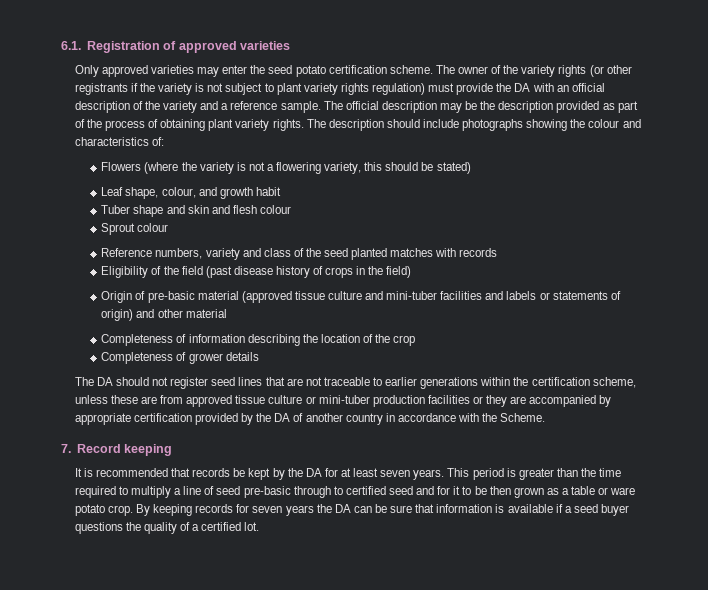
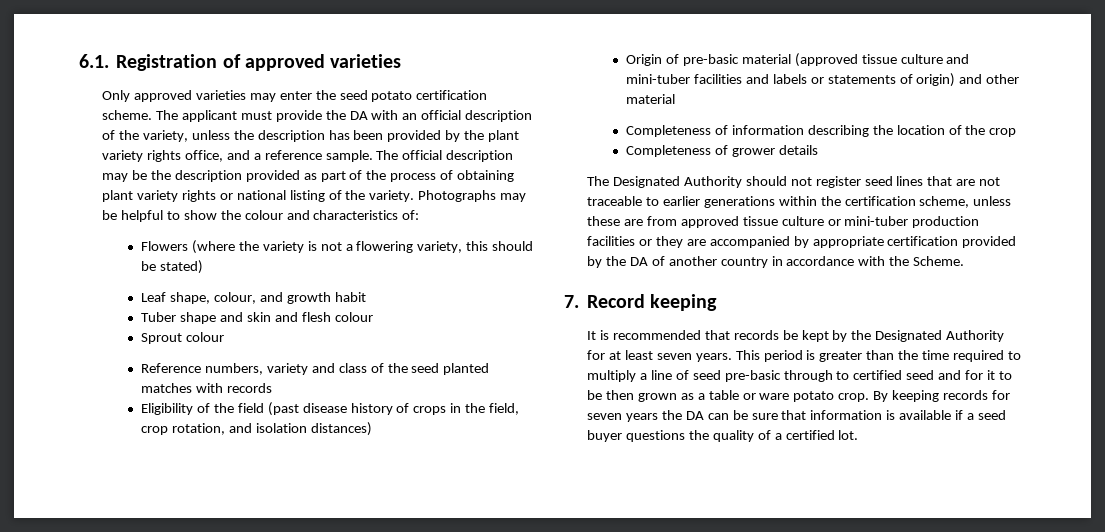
- The owner of the variety rights (or other registrants if the variety is not subject to plant variety rights regulation) must provide the DA with an official description of the variety and a reference sample.
+ The applicant must provide the DA with an official description of the variety, unless the description has been provided by the plant variety rights office, and a reference sample.
- The official description may be the description provided as part of the process of obtaining plant variety rights. The description should include photographs showing the colour and characteristics of:
+ The official description may be the description provided as part of the process of obtaining plant variety rights or national listing of the variety. Photographs may be helpful to show the colour and characteristics of:
- Eligibility of the field (past disease history of crops in the field)
+ Eligibility of the field (past disease history of crops in the field, crop rotation, and isolation distances)
- The DA should not register seed lines that are not traceable to earlier generations within the certification scheme, unless these are from approved tissue culture or mini-tuber production facilities or they are accompanied by appropriate certification provided by the DA of another country in accordance with the Scheme.
+ The Designated Authority should not register seed lines that are not traceable to earlier generations within the certification scheme, unless these are from approved tissue culture or mini-tuber production facilities or they are accompanied by appropriate certification provided by the DA of another country in accordance with the Scheme.
- It is recommended that records be kept by the DA for at least seven years.
+ It is recommended that records be kept by the Designated Authority for at least seven years.

